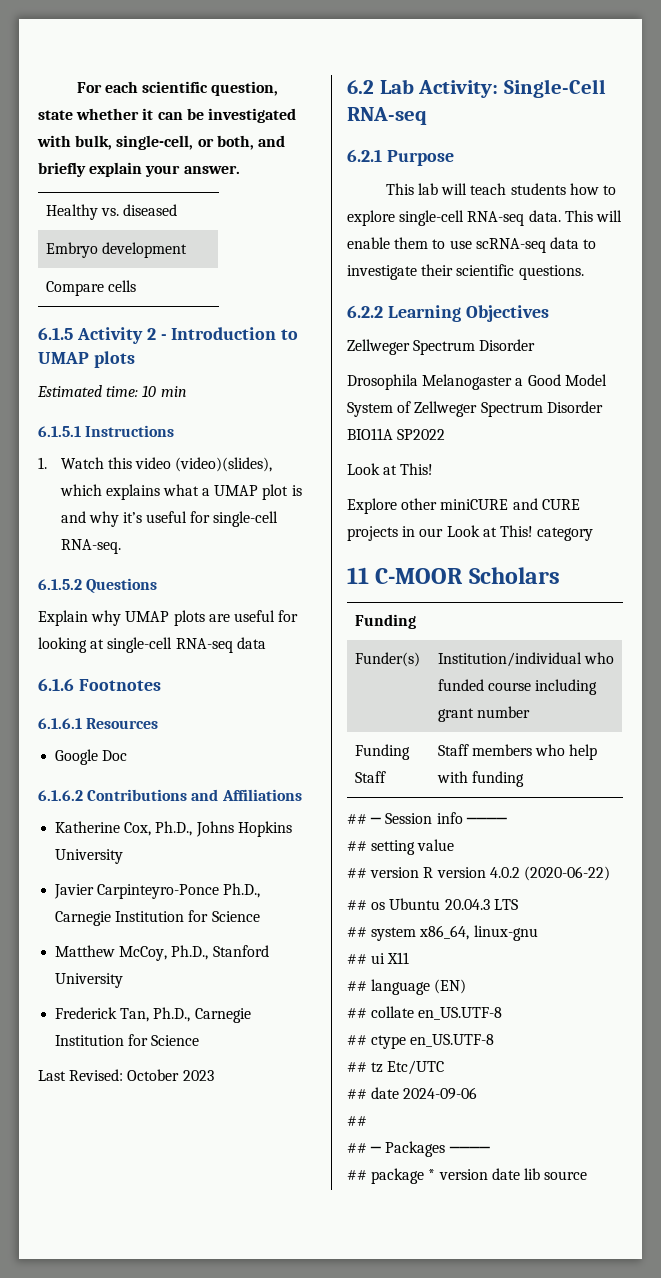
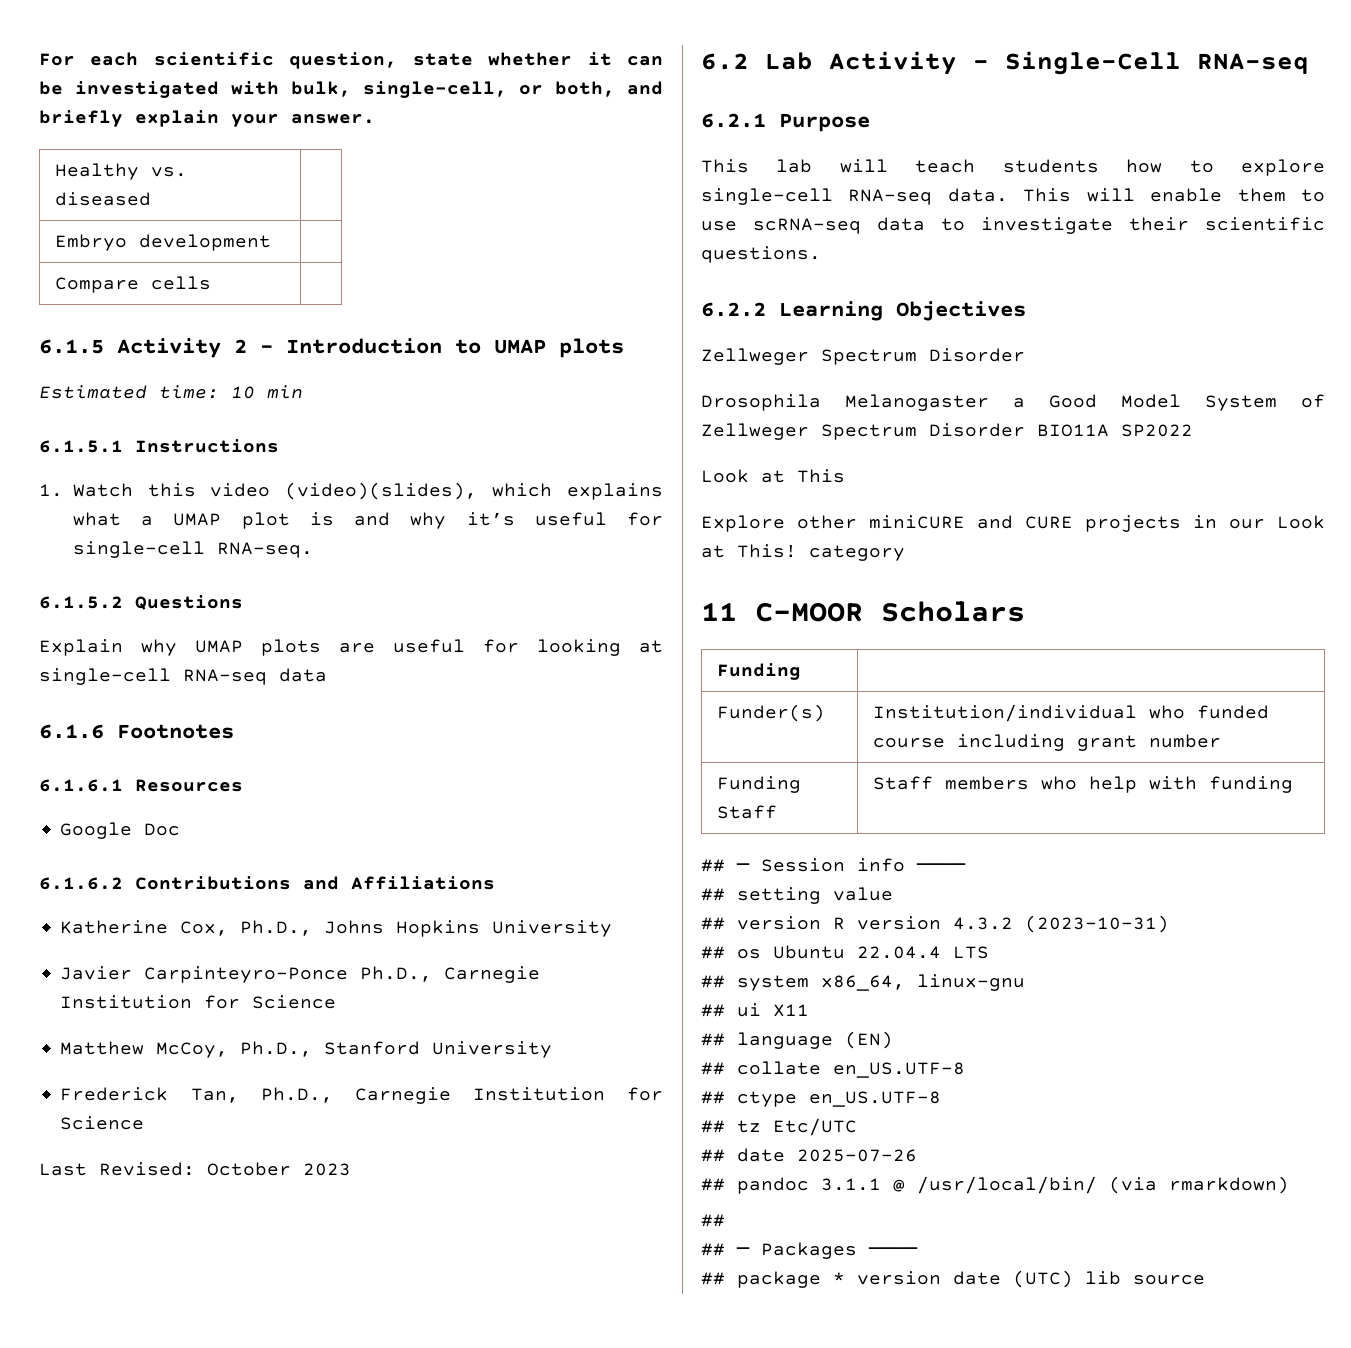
- 6.2 Lab Activity: Single-Cell RNA-seq
+ 6.2 Lab Activity - Single-Cell RNA-seq
  Drosophila Melanogaster a Good Model System of Zellweger Spectrum Disorder BIO11A SP2022
- Look at This!
+ Look at This
- ## version R version 4.0.2 (2020-06-22)
+ ## version R version 4.3.2 (2023-10-31)
- ## os Ubuntu 20.04.3 LTS
+ ## os Ubuntu 22.04.4 LTS
- ## date 2024-09-06
+ ## date 2025-07-26
+ ## pandoc 3.1.1 @ /usr/local/bin/ (via rmarkdown)
- ## package * version date lib source
+ ## package * version date (UTC) lib source

